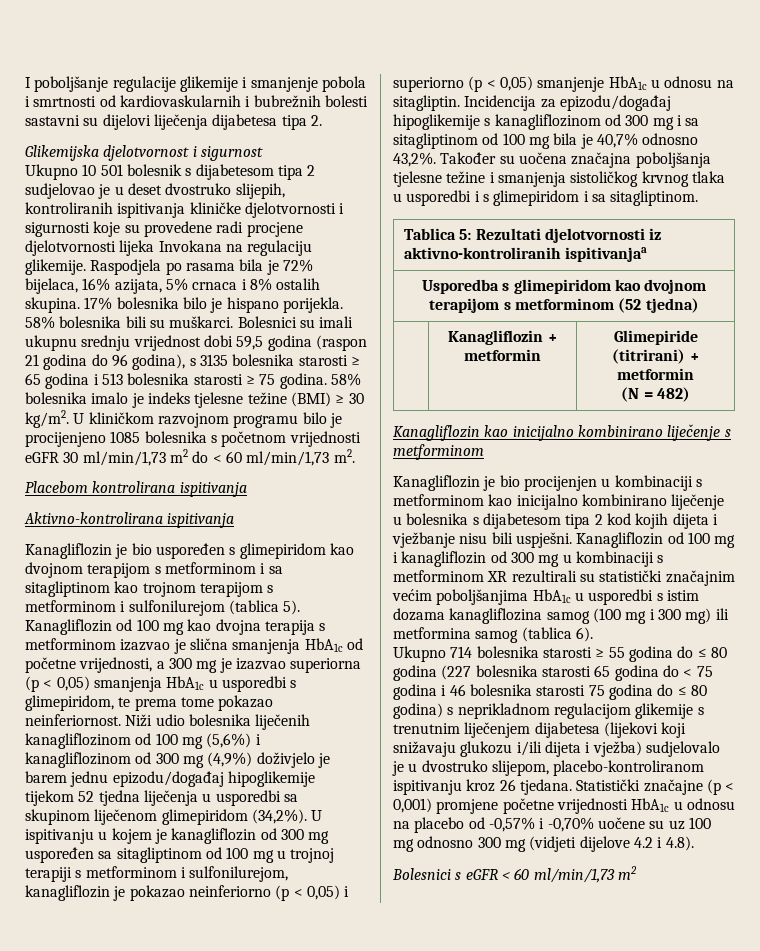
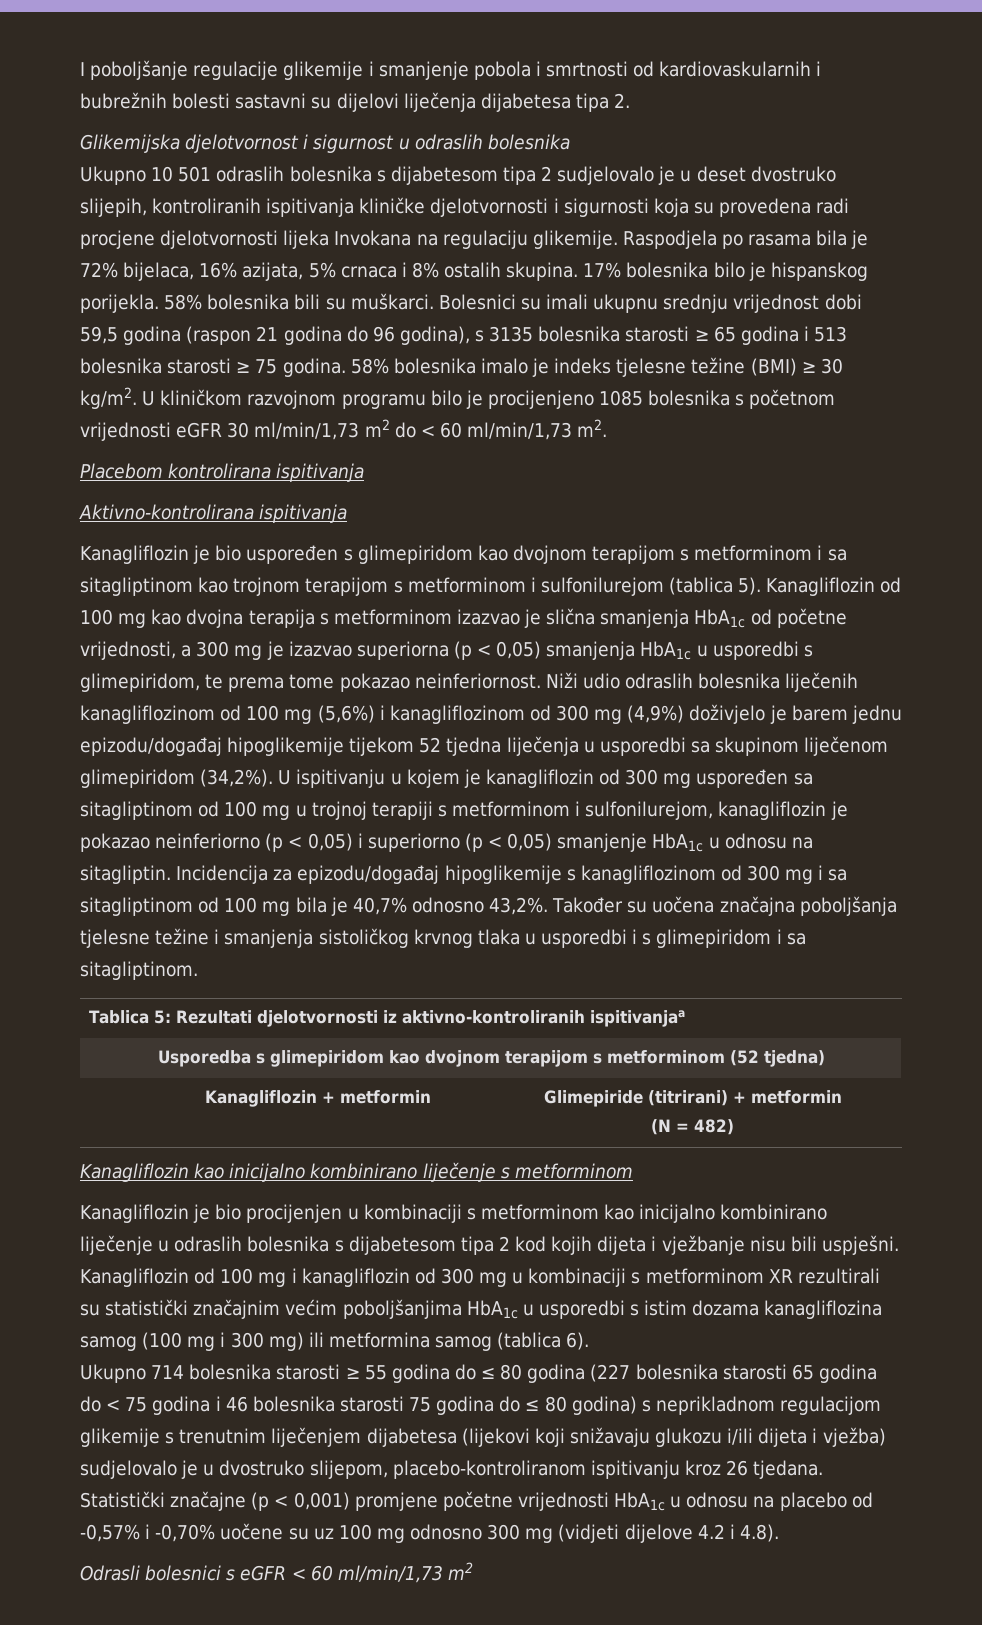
- Glikemijska djelotvornost i sigurnost
+ Glikemijska djelotvornost i sigurnost u odraslih bolesnika
- Ukupno 10 501 bolesnik s dijabetesom tipa 2 sudjelovao je u deset dvostruko slijepih, kontroliranih ispitivanja kliničke djelotvornosti i sigurnosti koje su provedene radi procjene djelotvornosti lijeka Invokana na regulaciju glikemije.
+ Ukupno 10 501 odraslih bolesnika s dijabetesom tipa 2 sudjelovalo je u deset dvostruko slijepih, kontroliranih ispitivanja kliničke djelotvornosti i sigurnosti koja su provedena radi procjene djelotvornosti lijeka Invokana na regulaciju glikemije.
- 17% bolesnika bilo je hispano porijekla.
+ 17% bolesnika bilo je hispanskog porijekla.
- Niži udio bolesnika liječenih kanagliflozinom od 100 mg (5,6%) i kanagliflozinom od 300 mg (4,9%) doživjelo je barem jednu epizodu/događaj hipoglikemije tijekom 52 tjedna liječenja u usporedbi sa skupinom liječenom glimepiridom (34,2%).
+ Niži udio odraslih bolesnika liječenih kanagliflozinom od 100 mg (5,6%) i kanagliflozinom od 300 mg (4,9%) doživjelo je barem jednu epizodu/događaj hipoglikemije tijekom 52 tjedna liječenja u usporedbi sa skupinom liječenom glimepiridom (34,2%).
- Kanagliflozin je bio procijenjen u kombinaciji s metforminom kao inicijalno kombinirano liječenje u bolesnika s dijabetesom tipa 2 kod kojih dijeta i vježbanje nisu bili uspješni.
+ Kanagliflozin je bio procijenjen u kombinaciji s metforminom kao inicijalno kombinirano liječenje u odraslih bolesnika s dijabetesom tipa 2 kod kojih dijeta i vježbanje nisu bili uspješni.
- Bolesnici s eGFR < 60 ml/min/1,73 m2
+ Odrasli bolesnici s eGFR < 60 ml/min/1,73 m2

